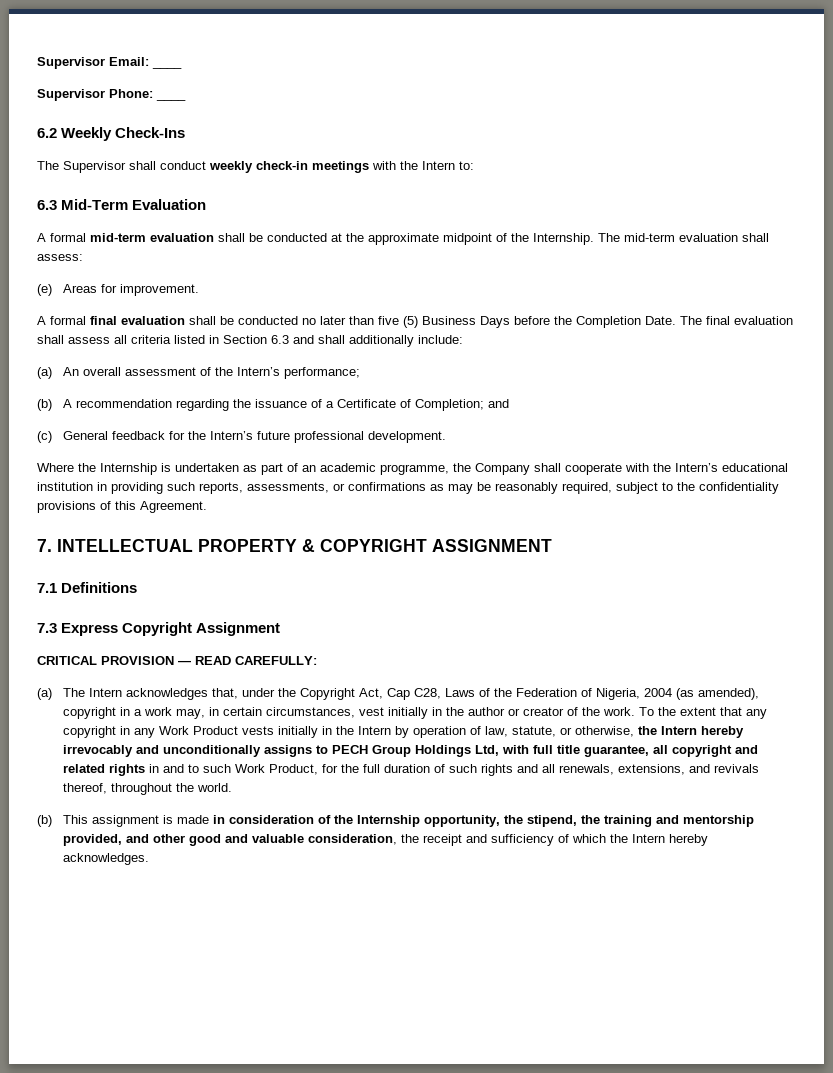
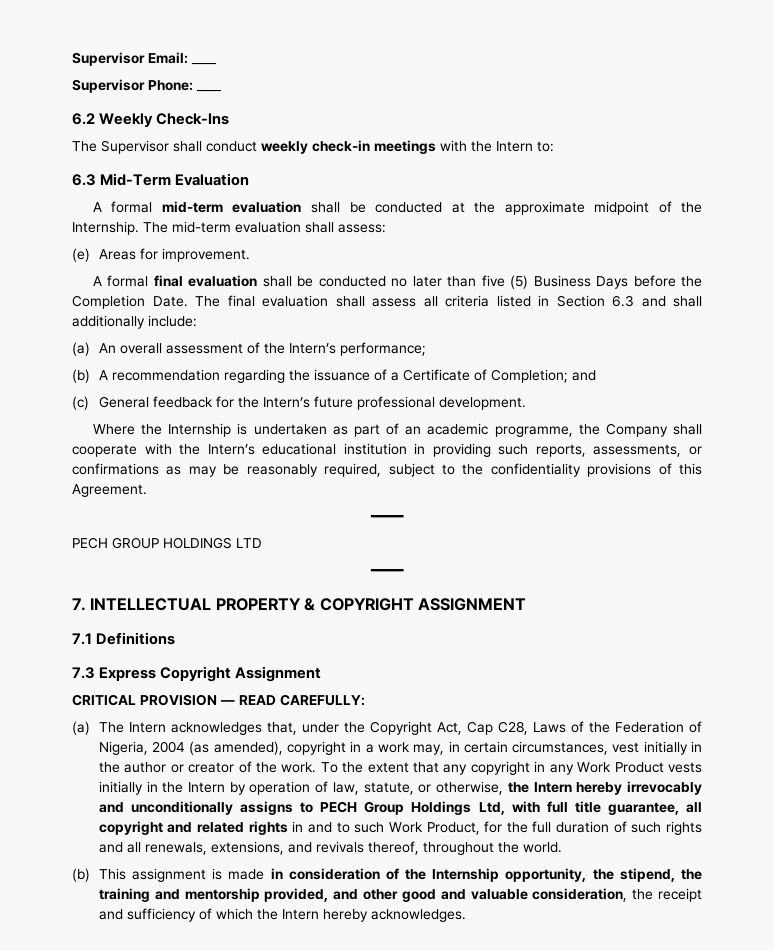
  Where the Internship is undertaken as part of an academic programme, the Company shall cooperate with the Intern’s educational institution in providing such reports, assessments, or confirmations as may be reasonably required, subject to the confidentiality provisions of this Agreement.
+ ━━━━
+ PECH GROUP HOLDINGS LTD
+ ━━━━

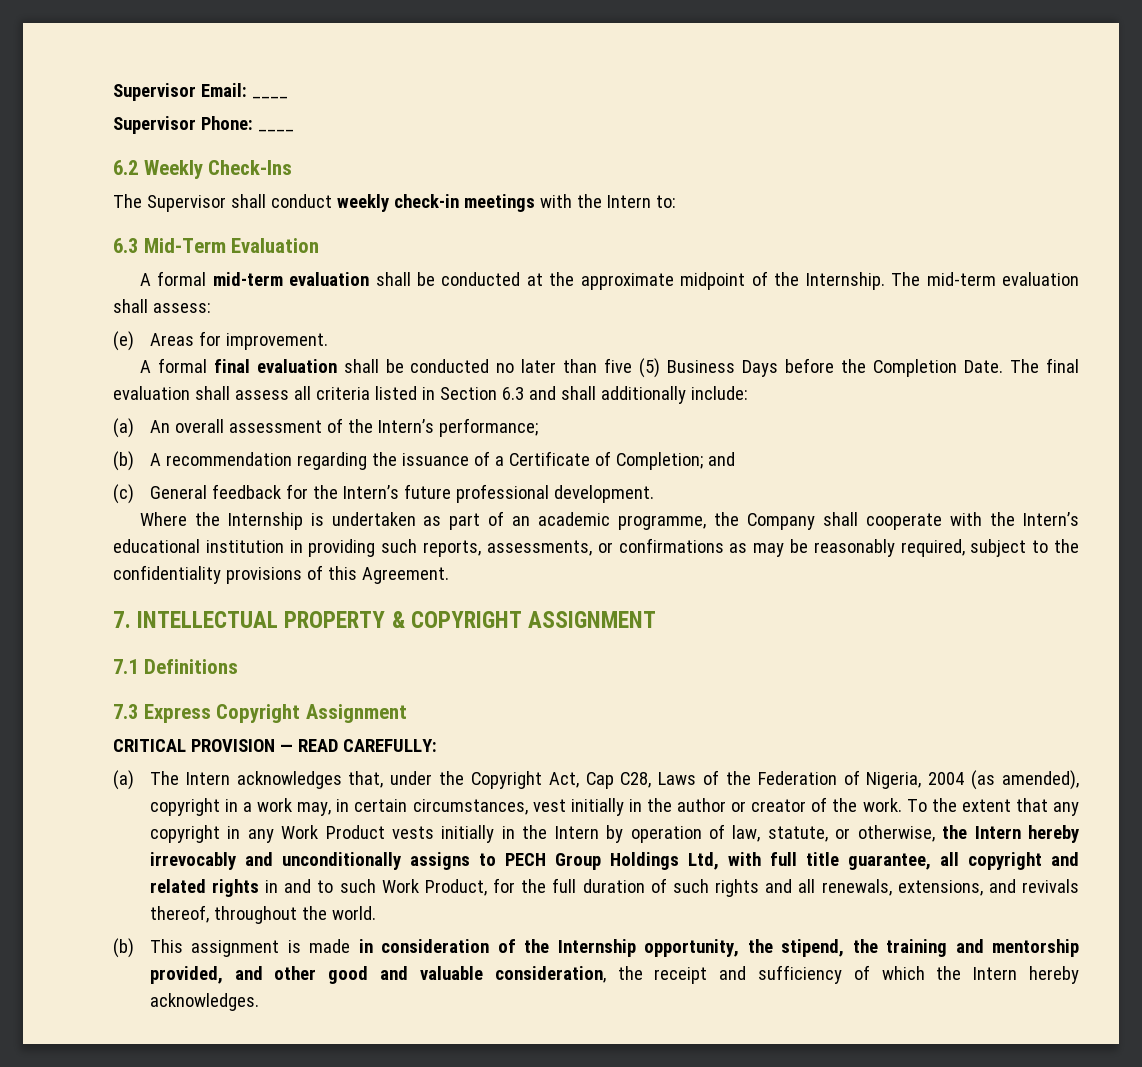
  Where the Internship is undertaken as part of an academic programme, the Company shall cooperate with the Intern’s educational institution in providing such reports, assessments, or confirmations as may be reasonably required, subject to the confidentiality provisions of this Agreement.
- ━━━━
- PECH GROUP HOLDINGS LTD
- ━━━━

